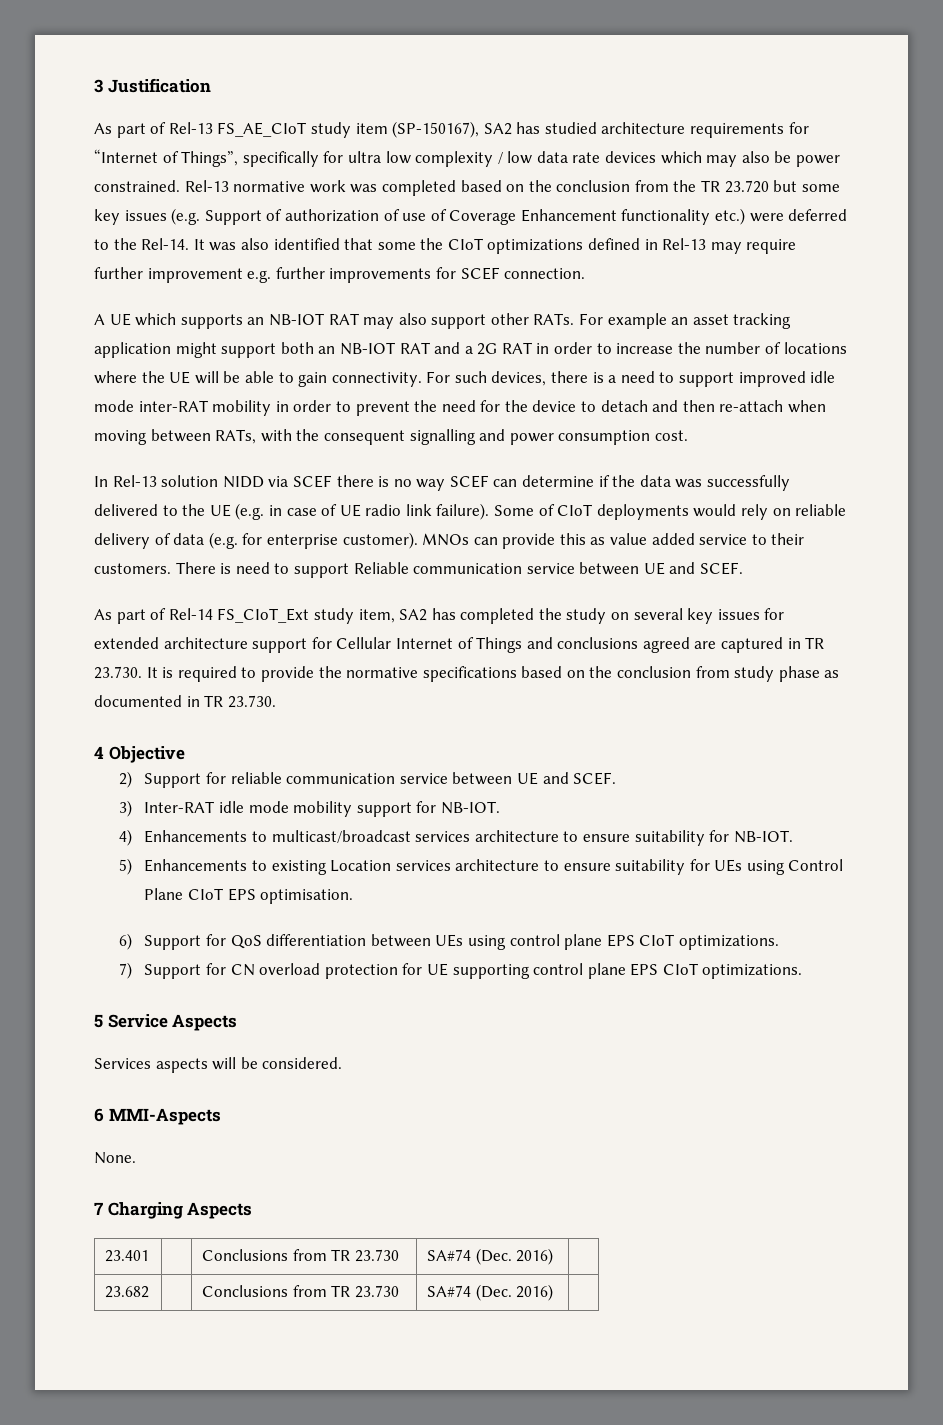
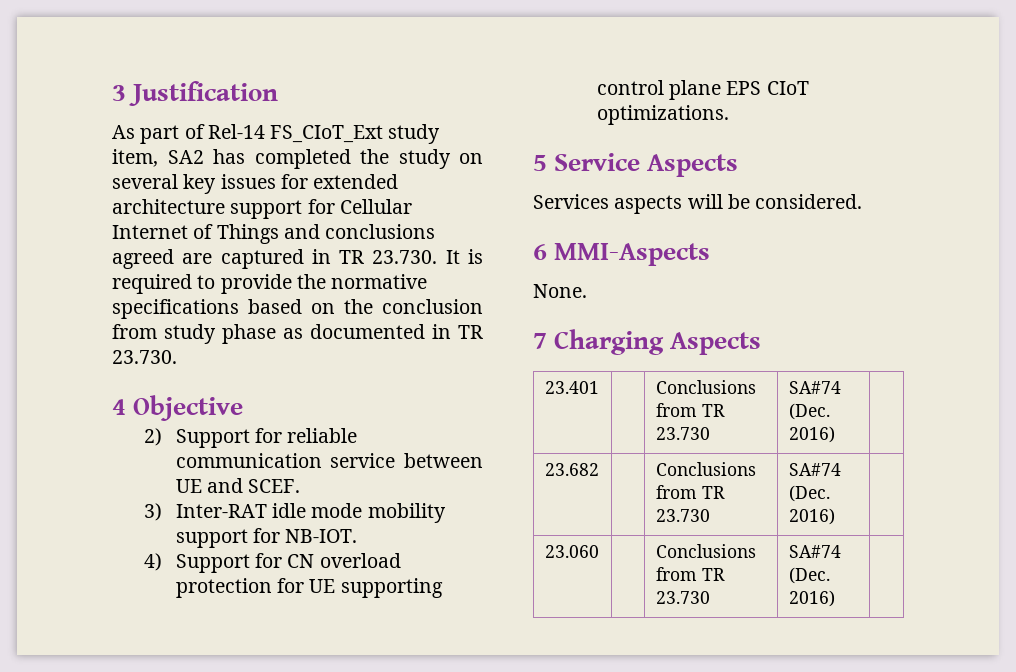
- As part of Rel-13 FS_AE_CIoT study item (SP-150167), SA2 has studied architecture requirements for “Internet of Things”, specifically for ultra low complexity / low data rate devices which may also be power constrained. Rel-13 normative work was completed based on the conclusion from the TR 23.720 but some key issues (e.g. Support of authorization of use of Coverage Enhancement functionality etc.) were deferred to the Rel-14. It was also identified that some the CIoT optimizations defined in Rel-13 may require further improvement e.g. further improvements for SCEF connection.
- A UE which supports an NB-IOT RAT may also support other RATs. For example an asset tracking application might support both an NB-IOT RAT and a 2G RAT in order to increase the number of locations where the UE will be able to gain connectivity. For such devices, there is a need to support improved idle mode inter-RAT mobility in order to prevent the need for the device to detach and then re-attach when moving between RATs, with the consequent signalling and power consumption cost.
- In Rel-13 solution NIDD via SCEF there is no way SCEF can determine if the data was successfully delivered to the UE (e.g. in case of UE radio link failure). Some of CIoT deployments would rely on reliable delivery of data (e.g. for enterprise customer). MNOs can provide this as value added service to their customers. There is need to support Reliable communication service between UE and SCEF.
- 4) Enhancements to multicast/broadcast services architecture to ensure suitability for NB-IOT.
- 5) Enhancements to existing Location services architecture to ensure suitability for UEs using Control Plane CIoT EPS optimisation.
- 6) Support for QoS differentiation between UEs using control plane EPS CIoT optimizations.
- 7) Support for CN overload protection for UE supporting control plane EPS CIoT optimizations.
+ 4) Support for CN overload protection for UE supporting control plane EPS CIoT optimizations.
+ 23.060 | | Conclusions from TR 23.730 | SA#74 (Dec. 2016) |

